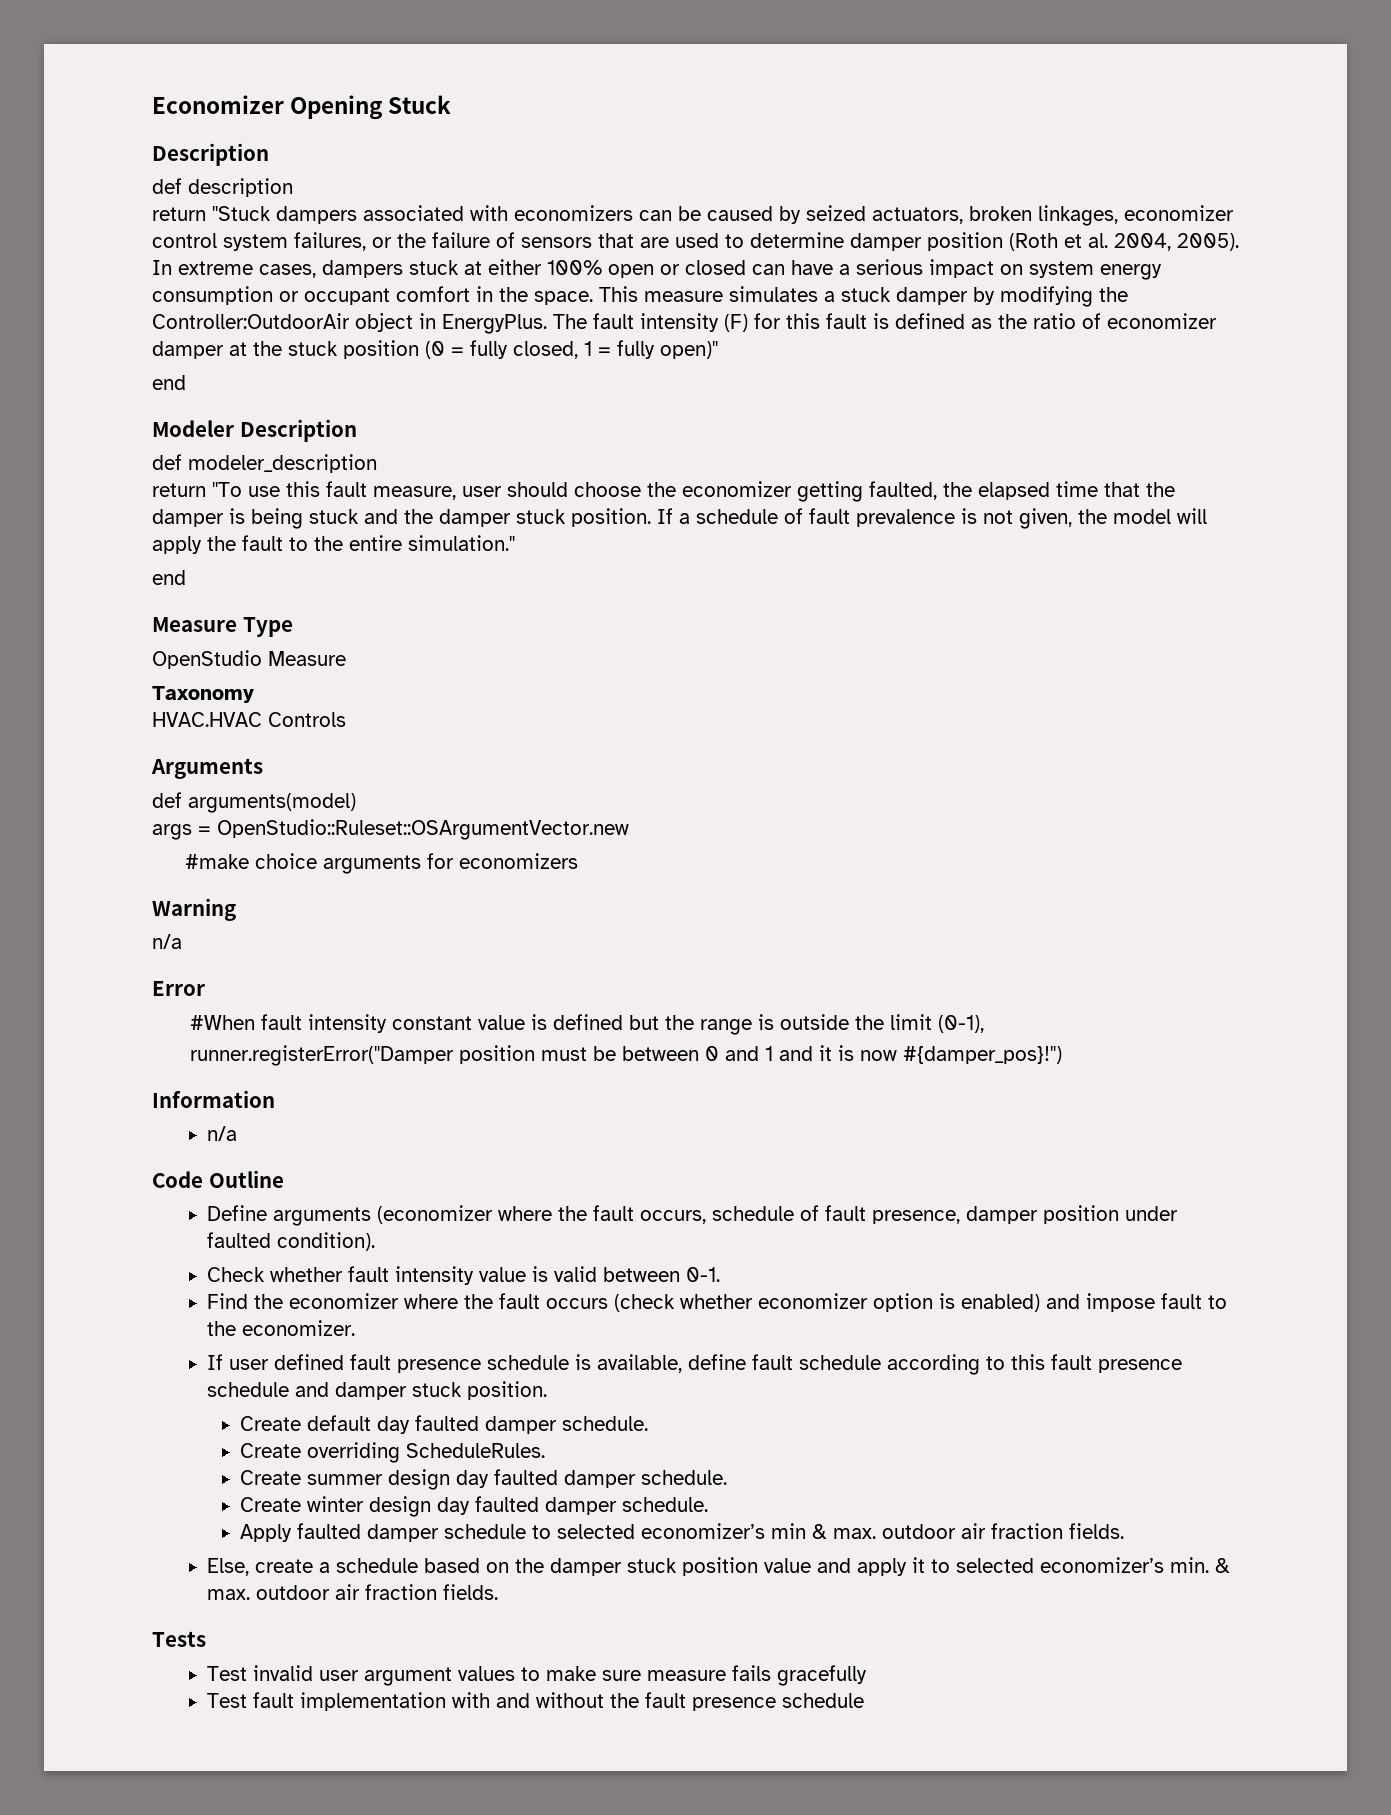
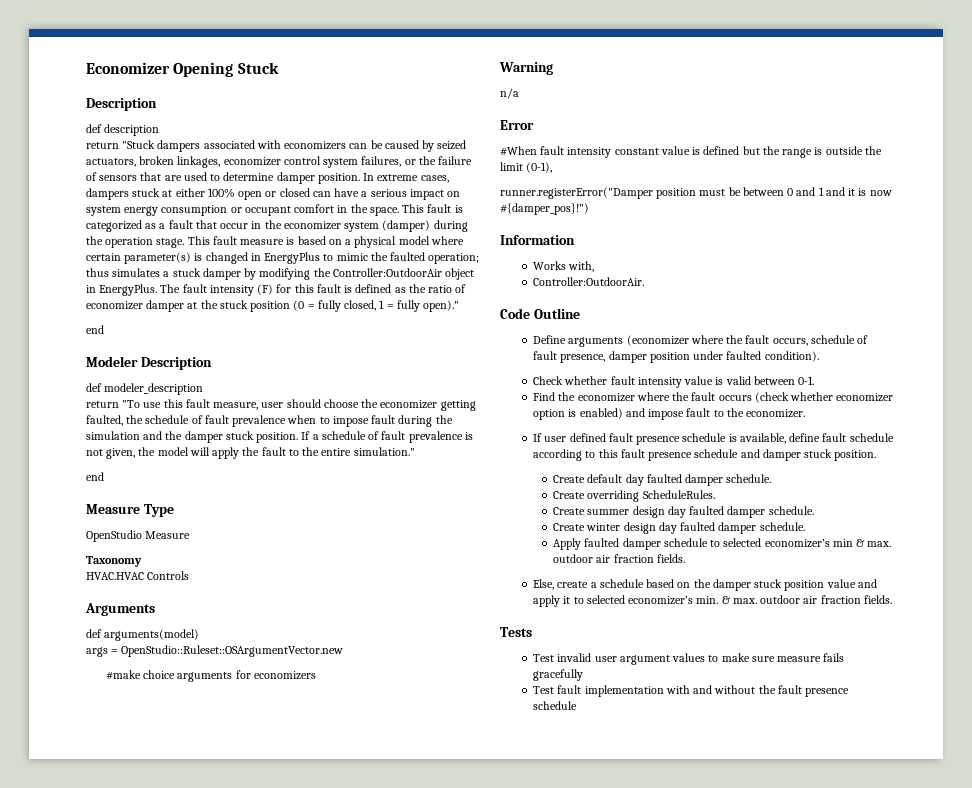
- return "Stuck dampers associated with economizers can be caused by seized actuators, broken linkages, economizer control system failures, or the failure of sensors that are used to determine damper position (Roth et al. 2004, 2005).
+ return "Stuck dampers associated with economizers can be caused by seized actuators, broken linkages, economizer control system failures, or the failure of sensors that are used to determine damper position.
- This measure simulates a stuck damper by modifying the Controller:OutdoorAir object in EnergyPlus.
+ This fault is categorized as a fault that occur in the economizer system (damper) during the operation stage. This fault measure is based on a physical model where certain parameter(s) is changed in EnergyPlus to mimic the faulted operation; thus simulates a stuck damper by modifying the Controller:OutdoorAir object in EnergyPlus.
- The fault intensity (F) for this fault is defined as the ratio of economizer damper at the stuck position (0 = fully closed, 1 = fully open)"
+ The fault intensity (F) for this fault is defined as the ratio of economizer damper at the stuck position (0 = fully closed, 1 = fully open)."
- return "To use this fault measure, user should choose the economizer getting faulted, the elapsed time that the damper is being stuck and the damper stuck position.
+ return "To use this fault measure, user should choose the economizer getting faulted, the schedule of fault prevalence when to impose fault during the simulation and the damper stuck position.
  Information
- n/a
+ Works with,
+ Controller:OutdoorAir.

